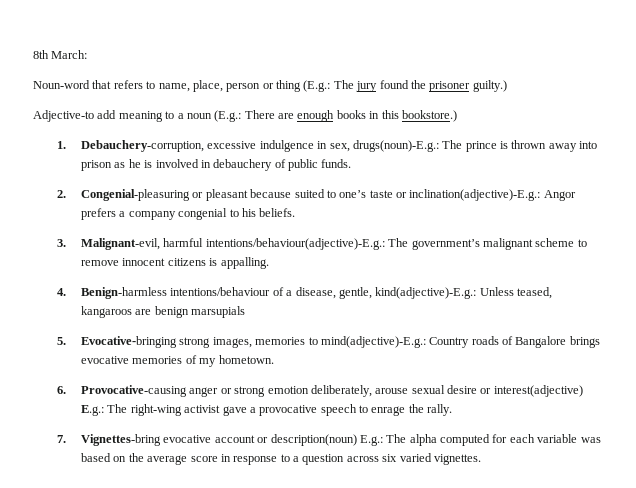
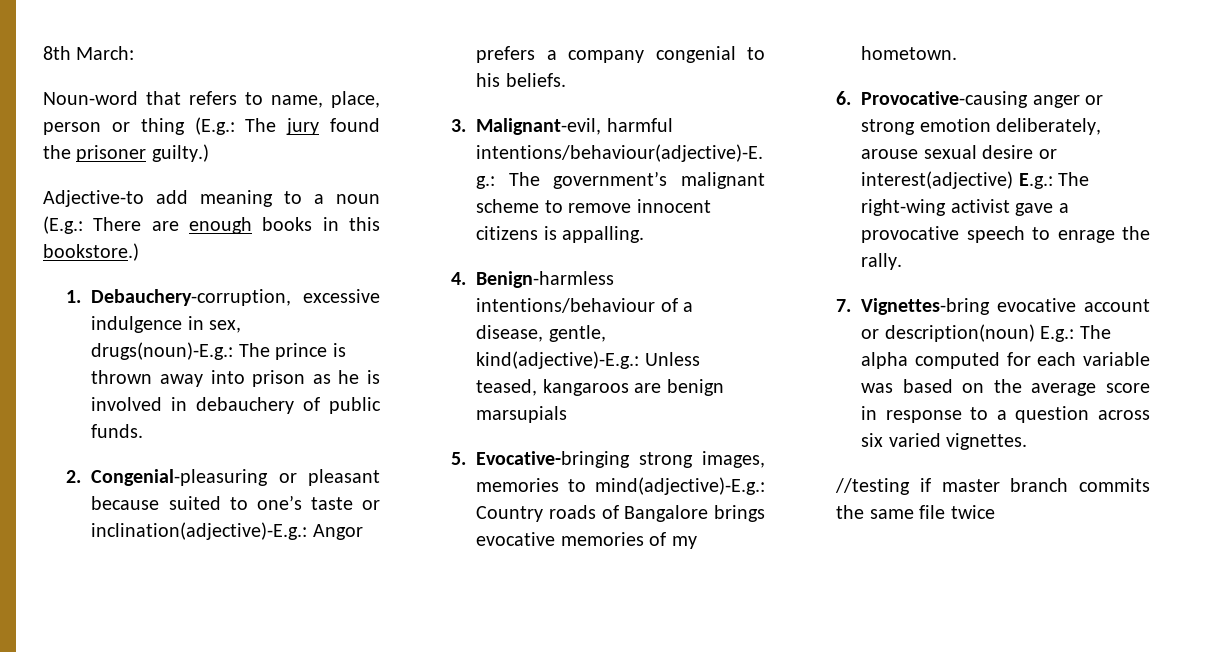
+ //testing if master branch commits the same file twice

